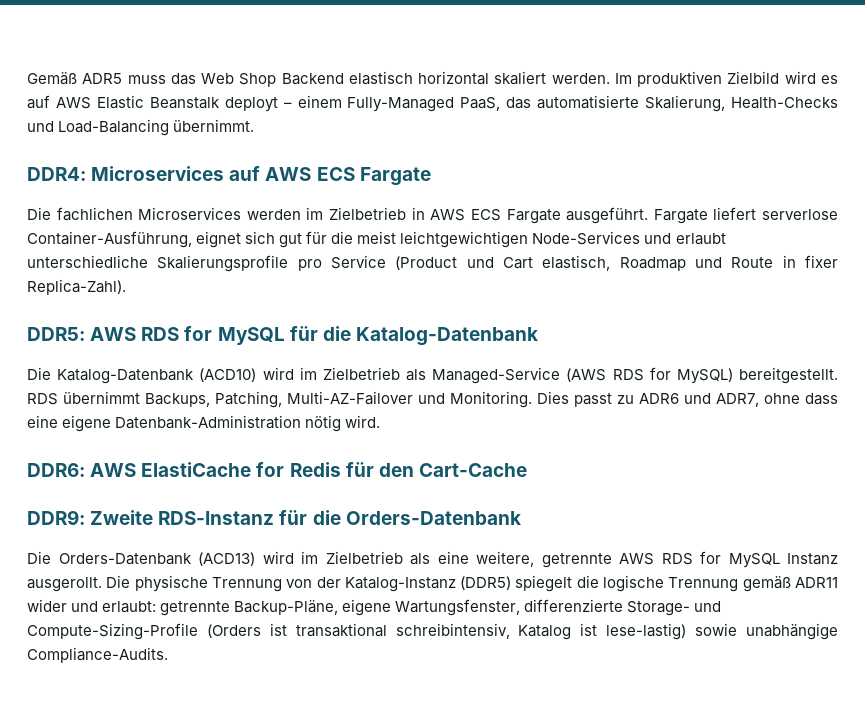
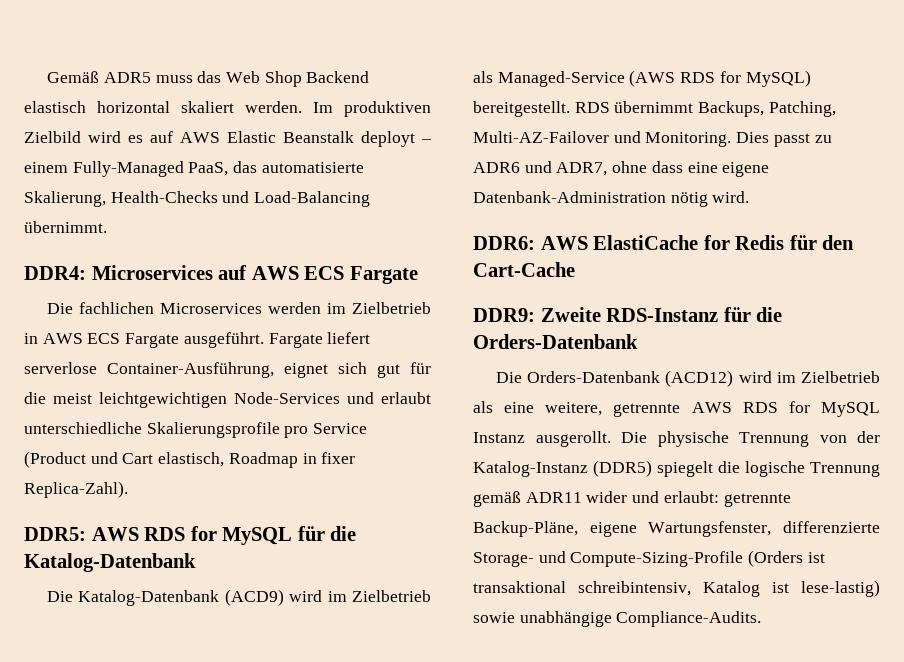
- Fargate liefert serverlose Container-Ausführung, eignet sich gut für die meist leichtgewichtigen Node-Services und erlaubt unterschiedliche Skalierungsprofile pro Service (Product und Cart elastisch, Roadmap und Route in fixer Replica-Zahl).
+ Fargate liefert serverlose Container-Ausführung, eignet sich gut für die meist leichtgewichtigen Node-Services und erlaubt unterschiedliche Skalierungsprofile pro Service (Product und Cart elastisch, Roadmap in fixer Replica-Zahl).
- Die Katalog-Datenbank (ACD10) wird im Zielbetrieb als Managed-Service (AWS RDS for MySQL) bereitgestellt.
+ Die Katalog-Datenbank (ACD9) wird im Zielbetrieb als Managed-Service (AWS RDS for MySQL) bereitgestellt.
- Die Orders-Datenbank (ACD13) wird im Zielbetrieb als eine weitere, getrennte AWS RDS for MySQL Instanz ausgerollt.
+ Die Orders-Datenbank (ACD12) wird im Zielbetrieb als eine weitere, getrennte AWS RDS for MySQL Instanz ausgerollt.

